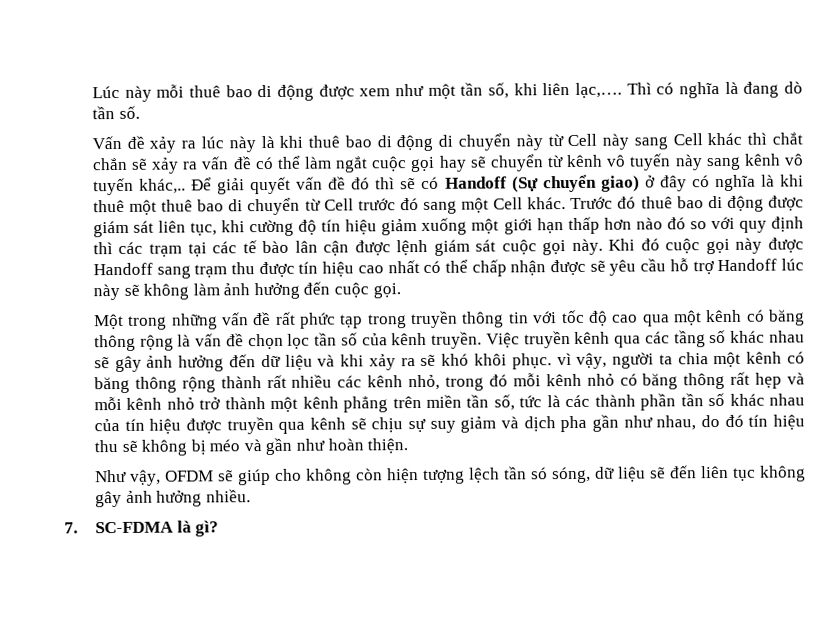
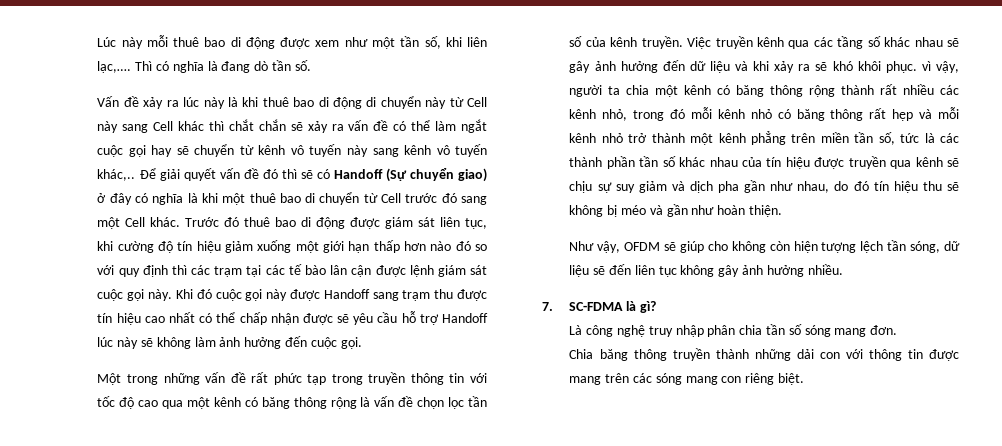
- Để giải quyết vấn đề đó thì sẽ có Handoff (Sự chuyển giao) ở đây có nghĩa là khi thuê một thuê bao di chuyển từ Cell trước đó sang một Cell khác.
+ Để giải quyết vấn đề đó thì sẽ có Handoff (Sự chuyển giao) ở đây có nghĩa là khi một thuê bao di chuyển từ Cell trước đó sang một Cell khác.
- Như vậy, OFDM sẽ giúp cho không còn hiện tượng lệch tần só sóng, dữ liệu sẽ đến liên tục không gây ảnh hưởng nhiều.
+ Như vậy, OFDM sẽ giúp cho không còn hiện tượng lệch tần sóng, dữ liệu sẽ đến liên tục không gây ảnh hưởng nhiều.
+ Là công nghệ truy nhập phân chia tần số sóng mang đơn.
+ Chia băng thông truyền thành những dải con với thông tin được mang trên các sóng mang con riêng biệt.

